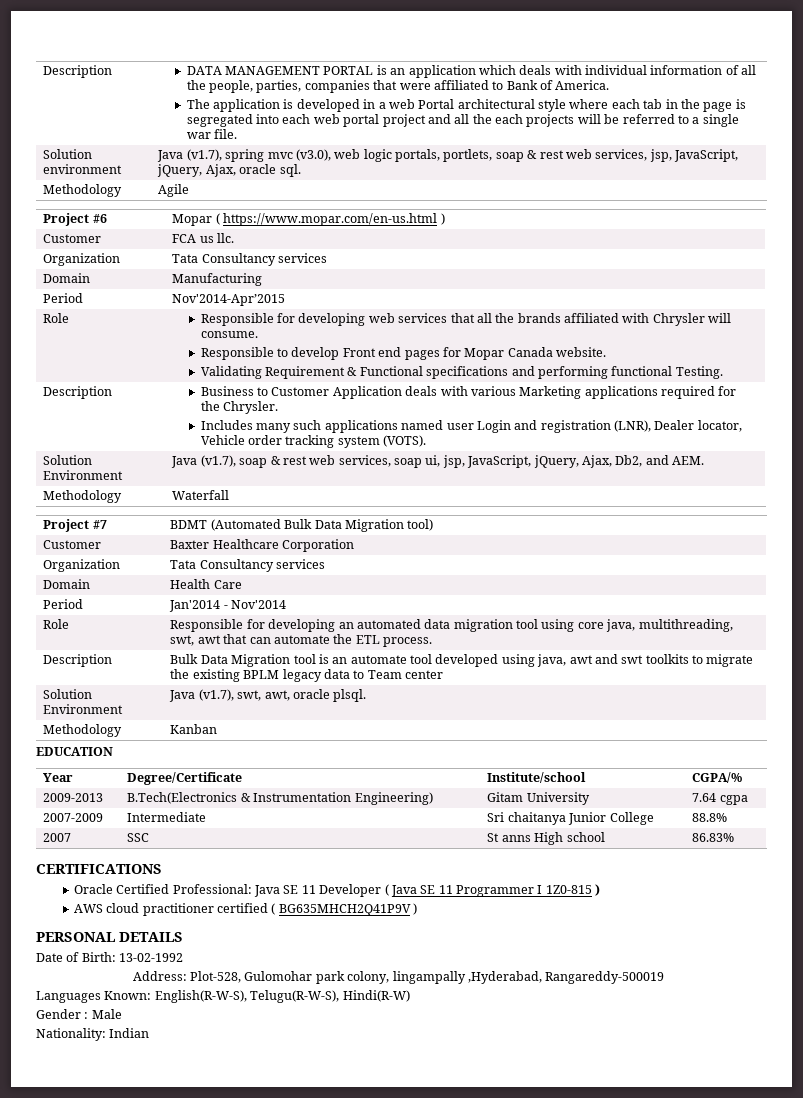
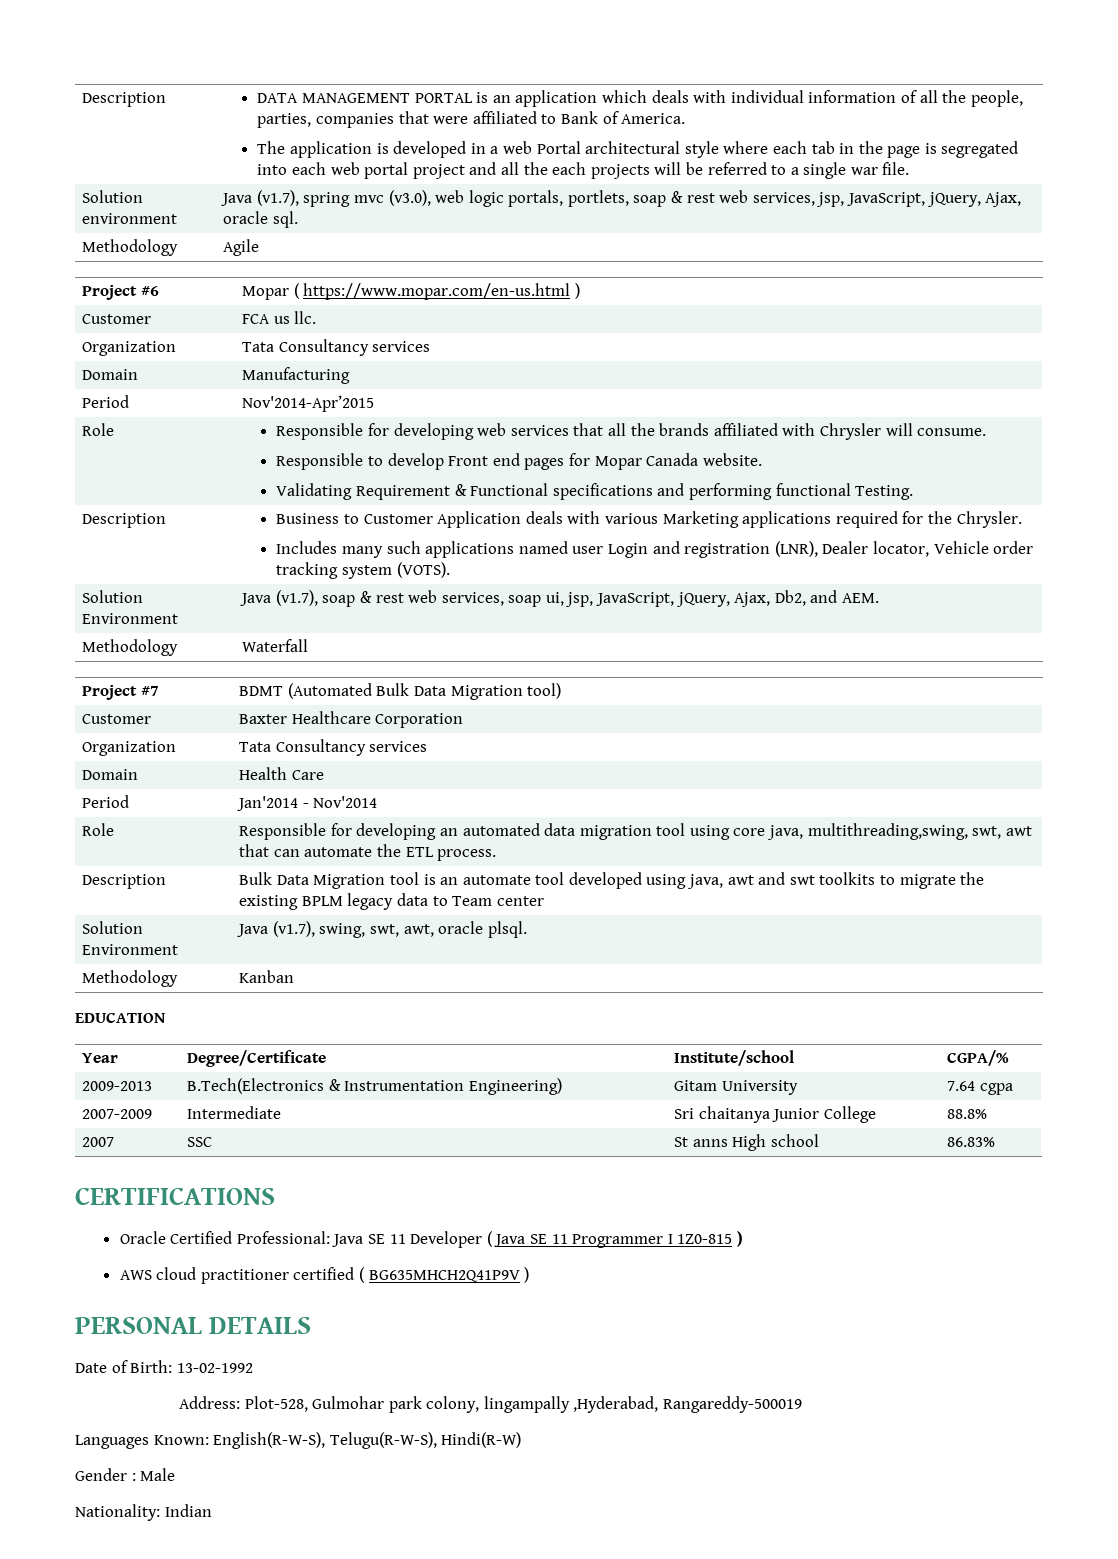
- Role | Responsible for developing an automated data migration tool using core java, multithreading, swt, awt that can automate the ETL process.
+ Role | Responsible for developing an automated data migration tool using core java, multithreading,swing, swt, awt that can automate the ETL process.
- Solution Environment | Java (v1.7), swt, awt, oracle plsql.
+ Solution Environment | Java (v1.7), swing, swt, awt, oracle plsql.
- Address: Plot-528, Gulomohar park colony, lingampally ,Hyderabad, Rangareddy-500019
+ Address: Plot-528, Gulmohar park colony, lingampally ,Hyderabad, Rangareddy-500019

